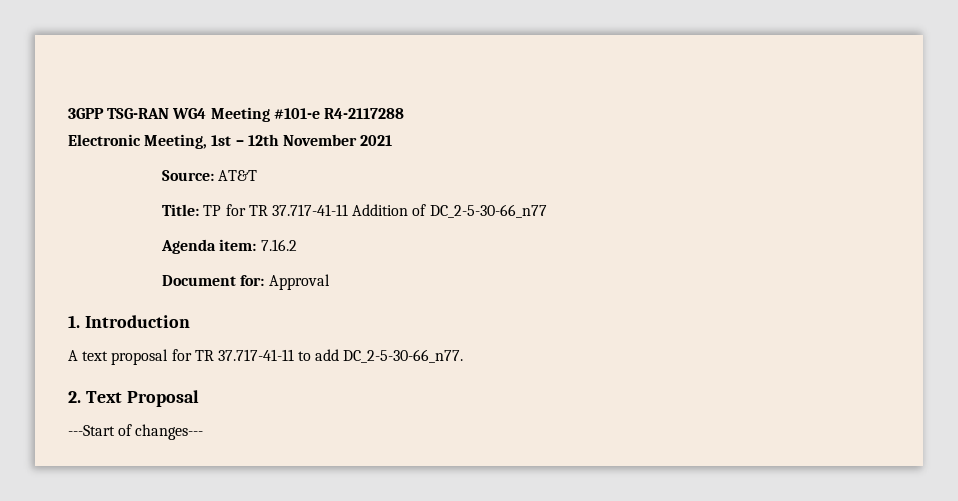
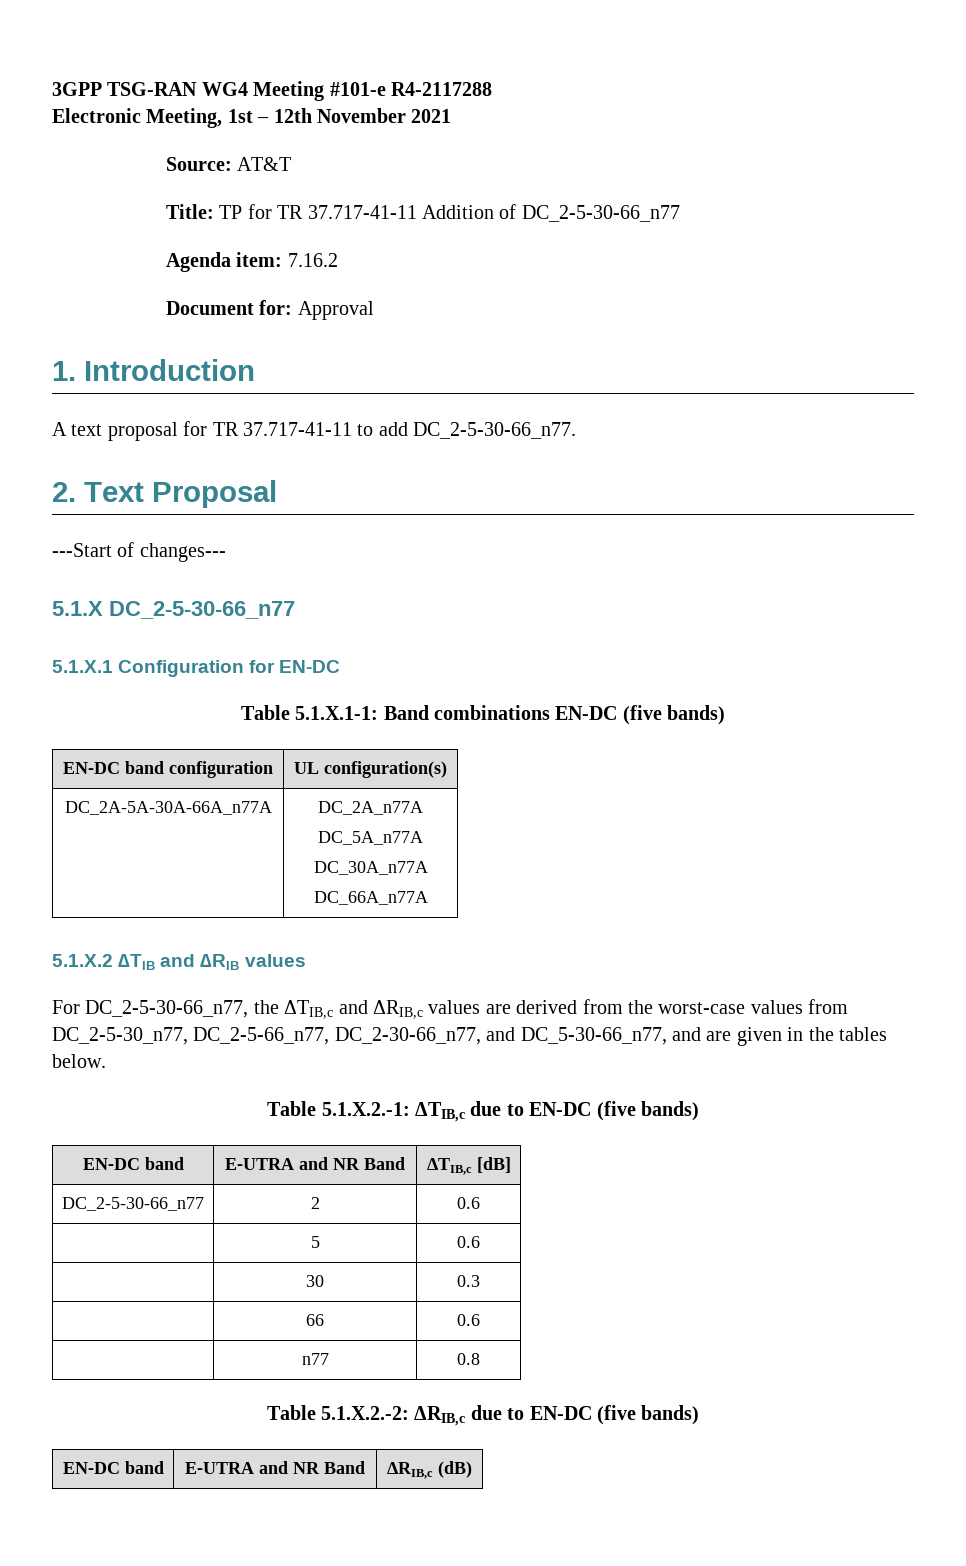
+ 5.1.X DC_2-5-30-66_n77
+ 5.1.X.1 Configuration for EN-DC
+ Table 5.1.X.1-1: Band combinations EN-DC (five bands)
+ EN-DC band configuration | UL configuration(s)
+ DC_2A-5A-30A-66A_n77A | DC_2A_n77A
+ DC_5A_n77A
+ DC_30A_n77A
+ DC_66A_n77A
+ 5.1.X.2 ∆TIB and ∆RIB values
+ For DC_2-5-30-66_n77, the ΔTIB,c and ΔRIB,c values are derived from the worst-case values from DC_2-5-30_n77, DC_2-5-66_n77, DC_2-30-66_n77, and DC_5-30-66_n77, and are given in the tables below.
+ Table 5.1.X.2.-1: ΔTIB,c due to EN-DC (five bands)
+ EN-DC band | E-UTRA and NR Band | ΔTIB,c [dB]
+ DC_2-5-30-66_n77 | 2 | 0.6
+ | 5 | 0.6
+ | 30 | 0.3
+ | 66 | 0.6
+ | n77 | 0.8
+ Table 5.1.X.2.-2: ΔRIB,c due to EN-DC (five bands)
+ EN-DC band | E-UTRA and NR Band | ΔRIB,c (dB)

